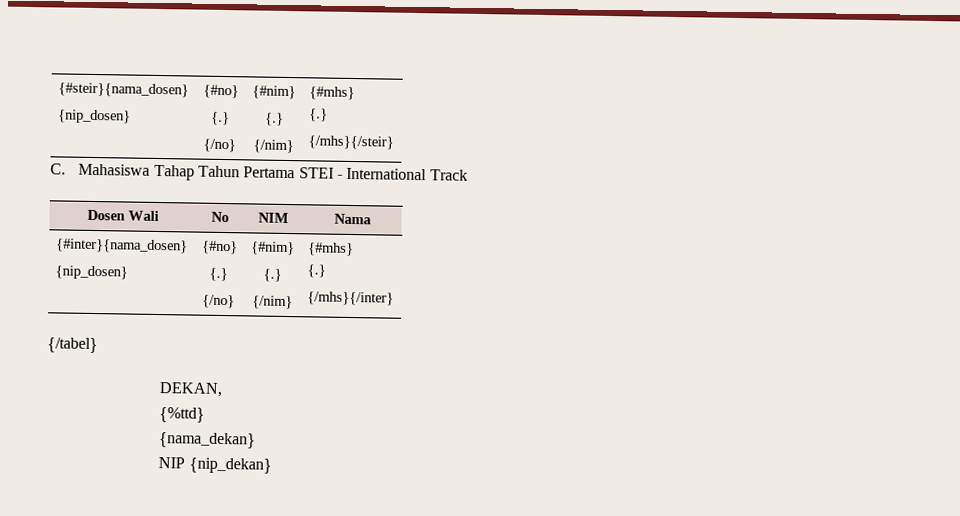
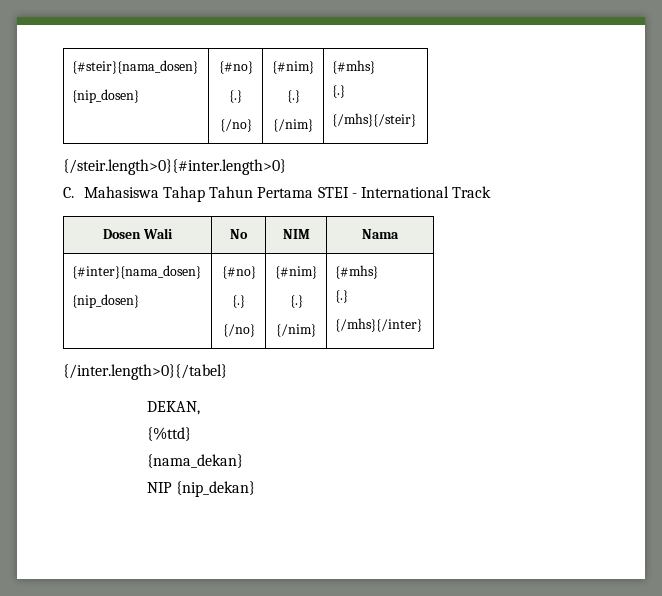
+ {/steir.length>0}{#inter.length>0}
- {/tabel}
+ {/inter.length>0}{/tabel}

